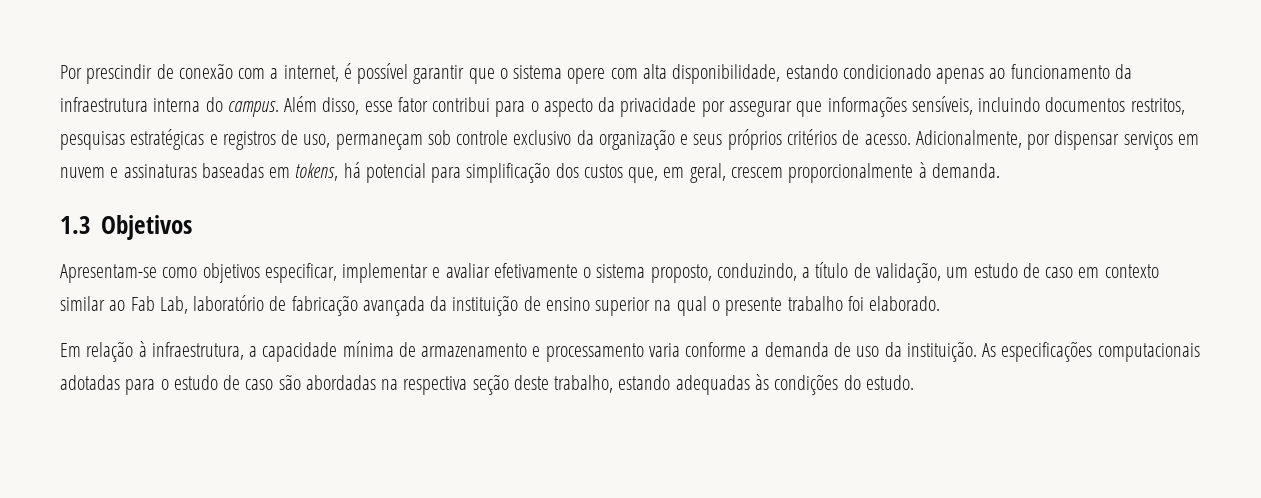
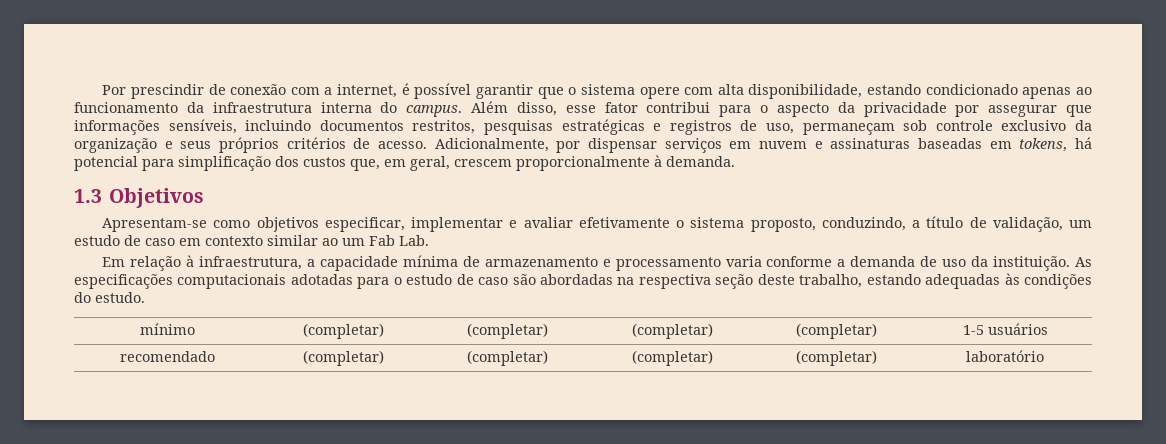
- Apresentam-se como objetivos especificar, implementar e avaliar efetivamente o sistema proposto, conduzindo, a título de validação, um estudo de caso em contexto similar ao Fab Lab, laboratório de fabricação avançada da instituição de ensino superior na qual o presente trabalho foi elaborado.
+ Apresentam-se como objetivos especificar, implementar e avaliar efetivamente o sistema proposto, conduzindo, a título de validação, um estudo de caso em contexto similar ao um Fab Lab.
+ mínimo | (completar) | (completar) | (completar) | (completar) | 1-5 usuários
+ recomendado | (completar) | (completar) | (completar) | (completar) | laboratório

